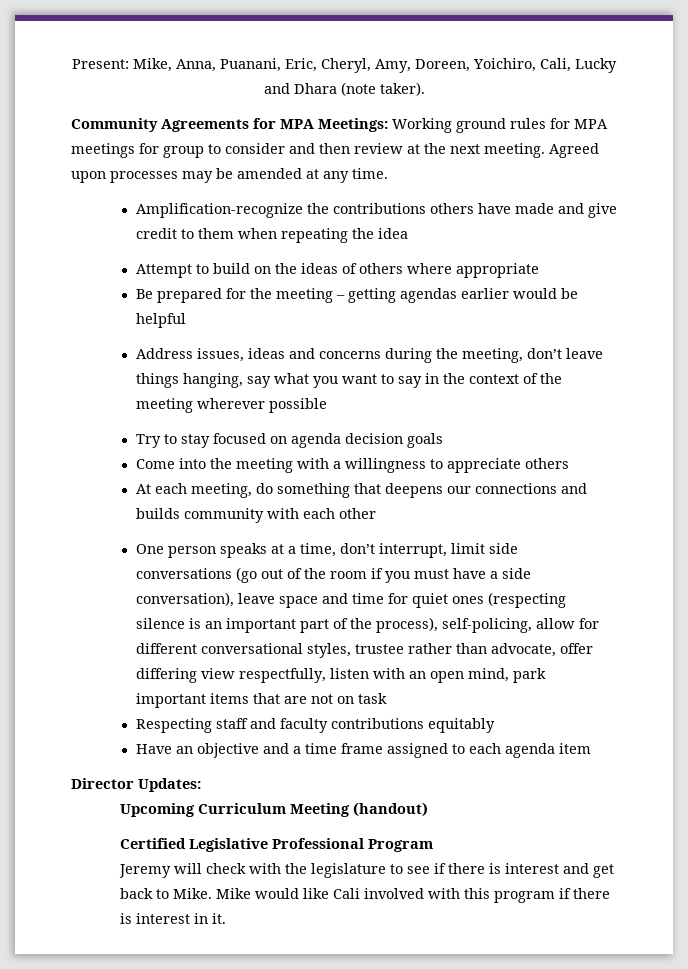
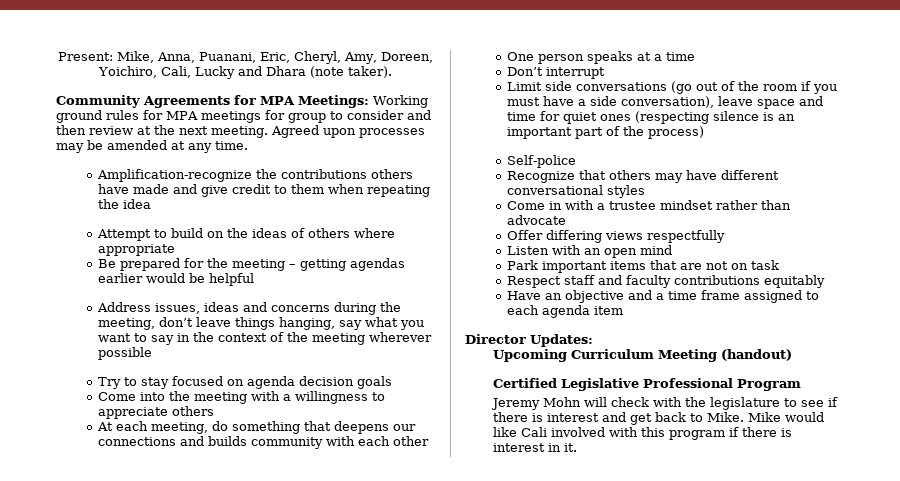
- One person speaks at a time, don’t interrupt, limit side conversations (go out of the room if you must have a side conversation), leave space and time for quiet ones (respecting silence is an important part of the process), self-policing, allow for different conversational styles, trustee rather than advocate, offer differing view respectfully, listen with an open mind, park important items that are not on task
+ One person speaks at a time
+ Don’t interrupt
+ Limit side conversations (go out of the room if you must have a side conversation), leave space and time for quiet ones (respecting silence is an important part of the process)
+ Self-police
+ Recognize that others may have different conversational styles
+ Come in with a trustee mindset rather than advocate
+ Offer differing views respectfully
+ Listen with an open mind
+ Park important items that are not on task
- Respecting staff and faculty contributions equitably
+ Respect staff and faculty contributions equitably
- Jeremy will check with the legislature to see if there is interest and get back to Mike.
+ Jeremy Mohn will check with the legislature to see if there is interest and get back to Mike.

